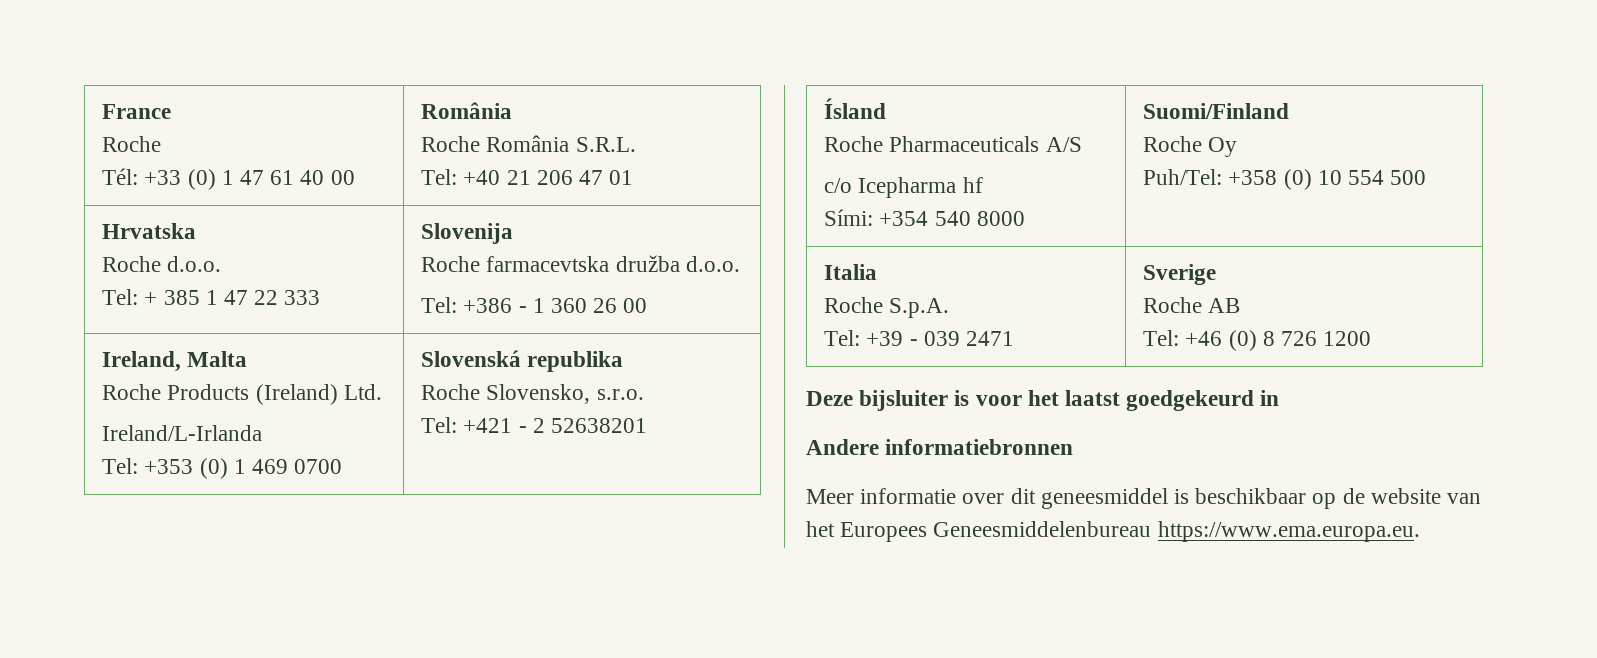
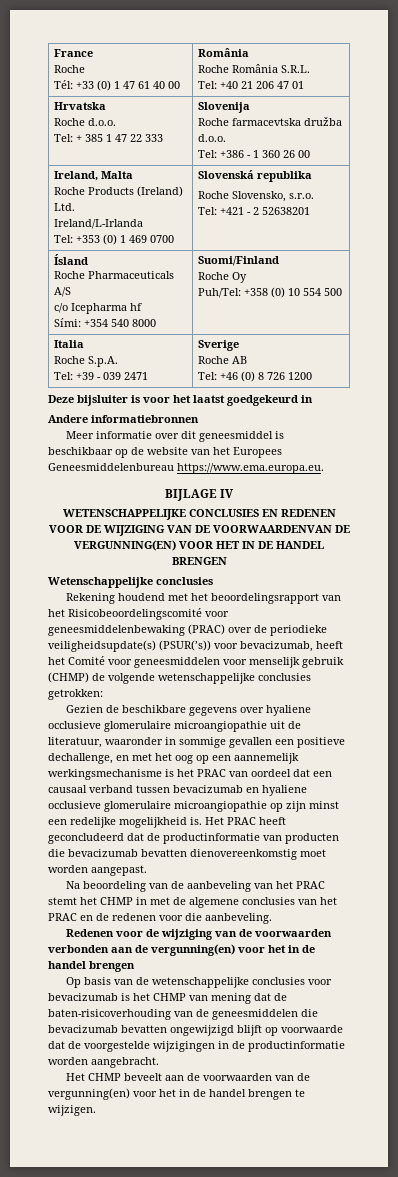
+ BIJLAGE IV
+ WETENSCHAPPELIJKE CONCLUSIES EN REDENEN VOOR DE WIJZIGING VAN DE VOORWAARDENVAN DE VERGUNNING(EN) VOOR HET IN DE HANDEL BRENGEN
+ Wetenschappelijke conclusies
+ Rekening houdend met het beoordelingsrapport van het Risicobeoordelingscomité voor geneesmiddelenbewaking (PRAC) over de periodieke veiligheidsupdate(s) (PSUR(’s)) voor bevacizumab, heeft het Comité voor geneesmiddelen voor menselijk gebruik (CHMP) de volgende wetenschappelijke conclusies getrokken:
+ Gezien de beschikbare gegevens over hyaliene occlusieve glomerulaire microangiopathie uit de literatuur, waaronder in sommige gevallen een positieve dechallenge, en met het oog op een aannemelijk werkingsmechanisme is het PRAC van oordeel dat een causaal verband tussen bevacizumab en hyaliene occlusieve glomerulaire microangiopathie op zijn minst een redelijke mogelijkheid is. Het PRAC heeft geconcludeerd dat de productinformatie van producten die bevacizumab bevatten dienovereenkomstig moet worden aangepast.
+ Na beoordeling van de aanbeveling van het PRAC stemt het CHMP in met de algemene conclusies van het PRAC en de redenen voor die aanbeveling.
+ Redenen voor de wijziging van de voorwaarden verbonden aan de vergunning(en) voor het in de handel brengen
+ Op basis van de wetenschappelijke conclusies voor bevacizumab is het CHMP van mening dat de baten-risicoverhouding van de geneesmiddelen die bevacizumab bevatten ongewijzigd blijft op voorwaarde dat de voorgestelde wijzigingen in de productinformatie worden aangebracht.
+ Het CHMP beveelt aan de voorwaarden van de vergunning(en) voor het in de handel brengen te wijzigen.

